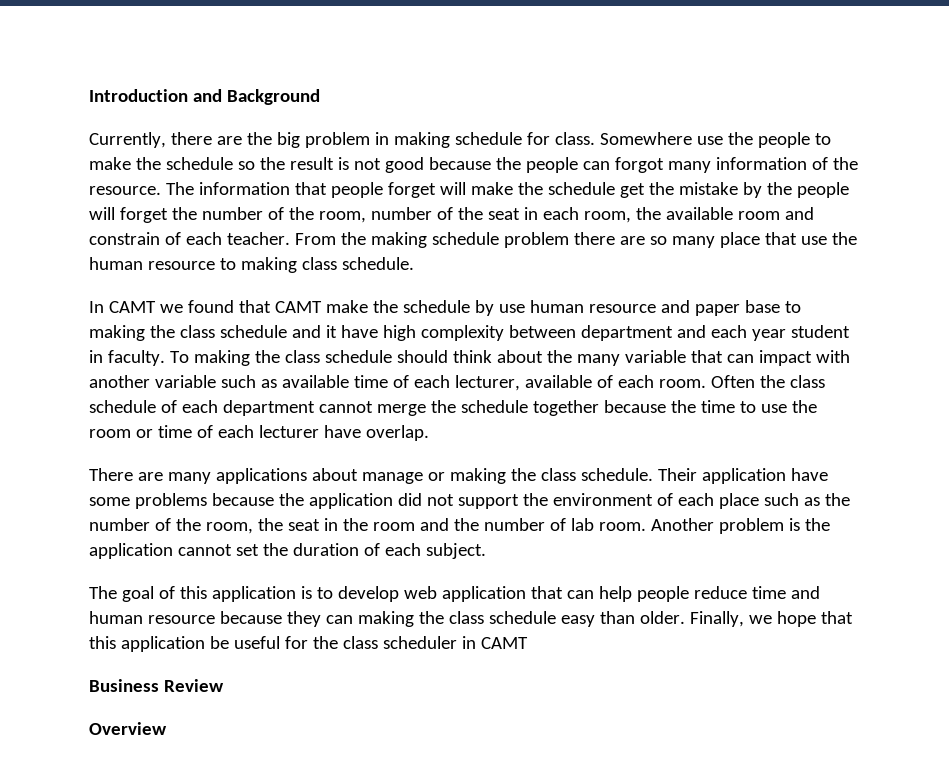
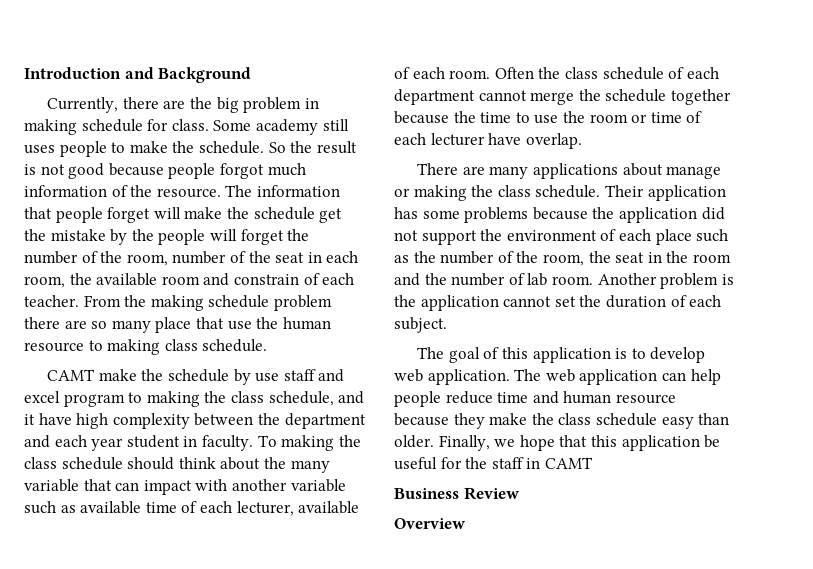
- Somewhere use the people to make the schedule so the result is not good because the people can forgot many information of the resource.
+ Some academy still uses people to make the schedule. So the result is not good because people forgot much information of the resource.
- In CAMT we found that CAMT make the schedule by use human resource and paper base to making the class schedule and it have high complexity between department and each year student in faculty.
+ CAMT make the schedule by use staff and excel program to making the class schedule, and it have high complexity between the department and each year student in faculty.
- Their application have some problems because the application did not support the environment of each place such as the number of the room, the seat in the room and the number of lab room.
+ Their application has some problems because the application did not support the environment of each place such as the number of the room, the seat in the room and the number of lab room.
- The goal of this application is to develop web application that can help people reduce time and human resource because they can making the class schedule easy than older.
+ The goal of this application is to develop web application. The web application can help people reduce time and human resource because they make the class schedule easy than older.
- Finally, we hope that this application be useful for the class scheduler in CAMT
+ Finally, we hope that this application be useful for the staff in CAMT

